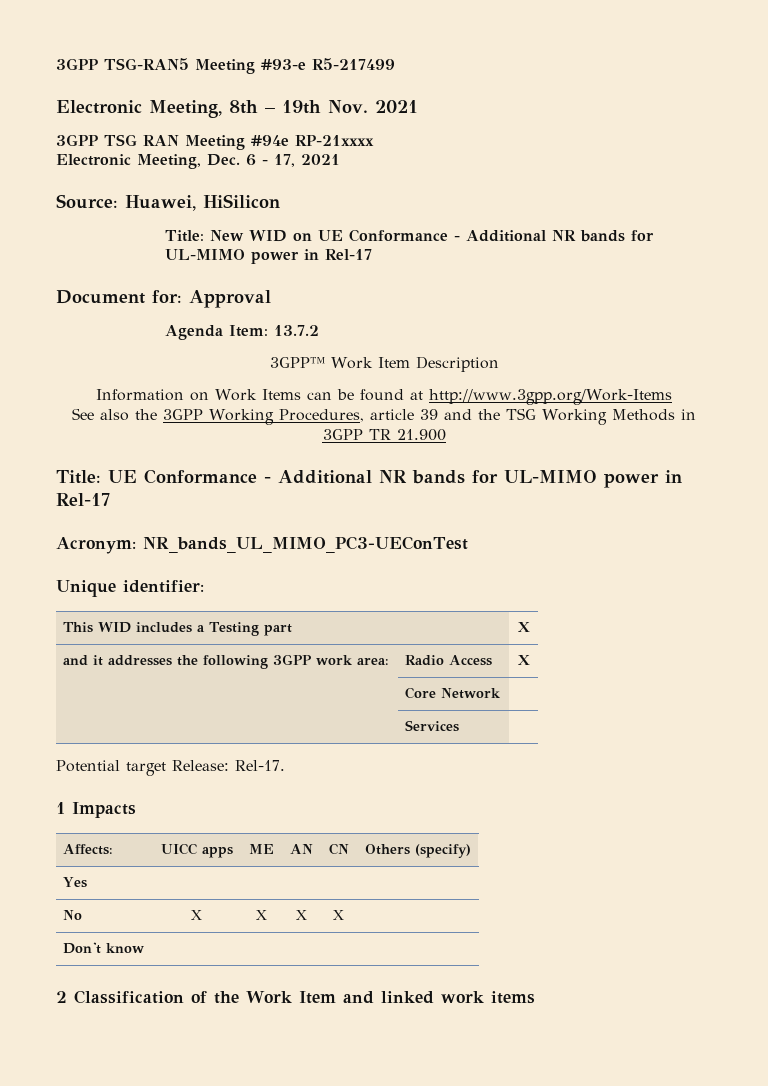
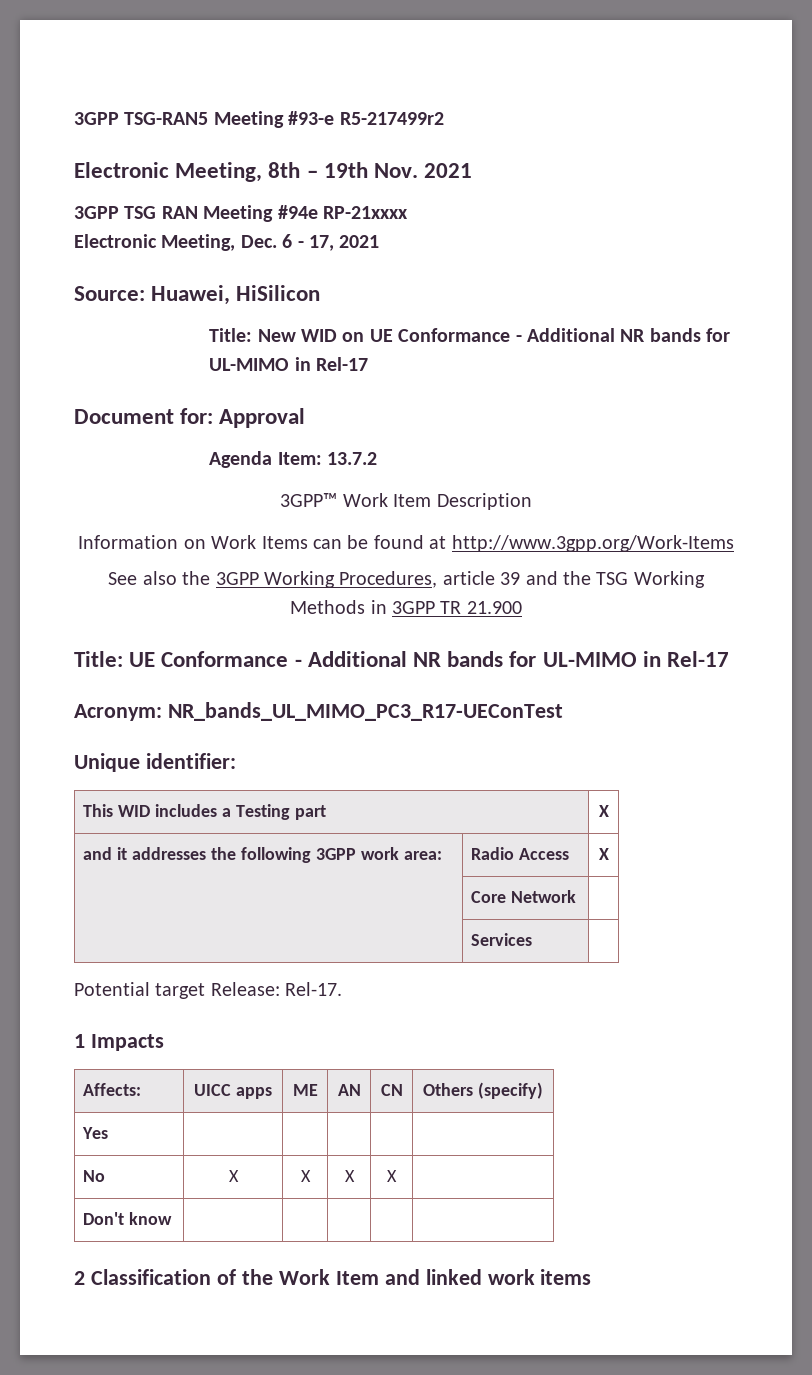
- 3GPP TSG-RAN5 Meeting #93-e R5-217499
+ 3GPP TSG-RAN5 Meeting #93-e R5-217499r2
- Title: New WID on UE Conformance - Additional NR bands for UL-MIMO power in Rel-17
+ Title: New WID on UE Conformance - Additional NR bands for UL-MIMO in Rel-17
- Title: UE Conformance - Additional NR bands for UL-MIMO power in Rel-17
+ Title: UE Conformance - Additional NR bands for UL-MIMO in Rel-17
- Acronym: NR_bands_UL_MIMO_PC3-UEConTest
+ Acronym: NR_bands_UL_MIMO_PC3_R17-UEConTest

